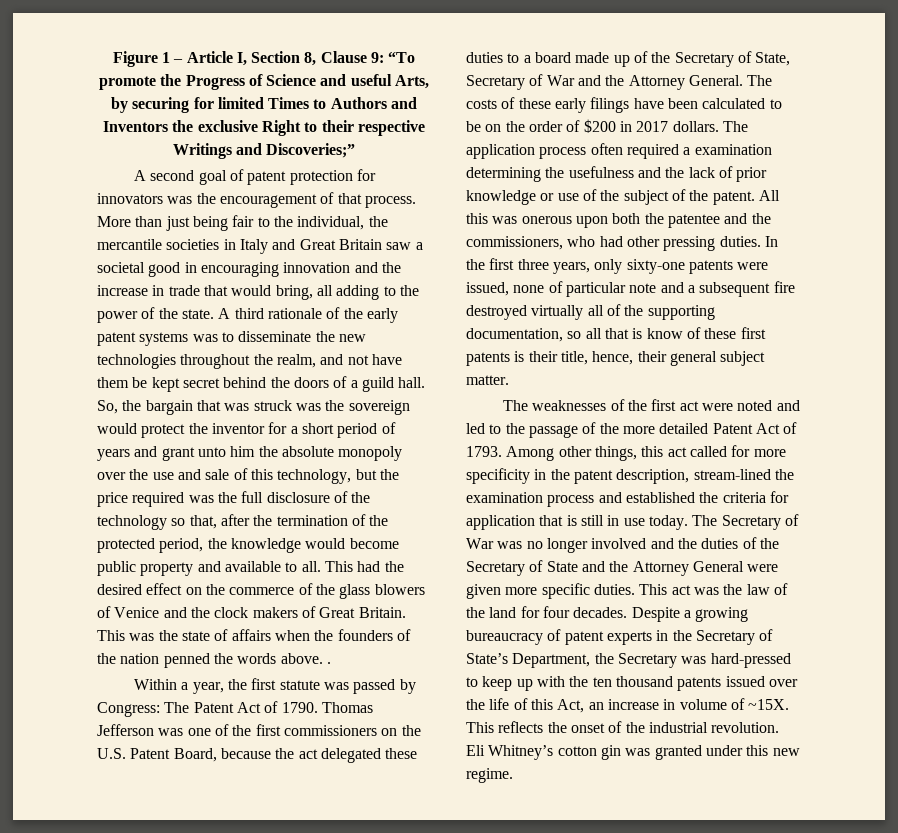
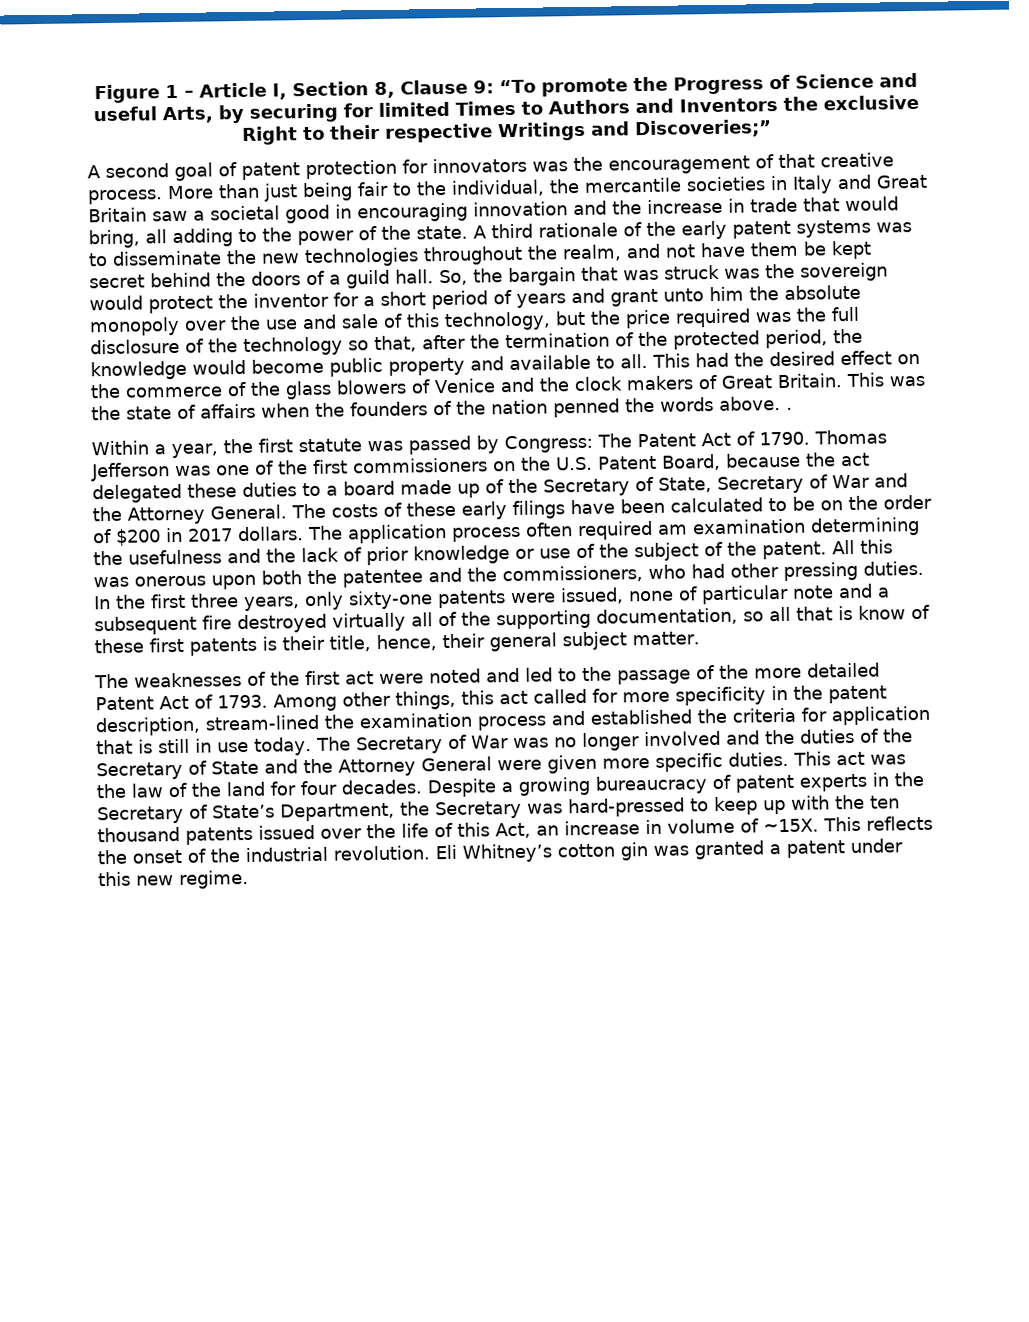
- A second goal of patent protection for innovators was the encouragement of that process.
+ A second goal of patent protection for innovators was the encouragement of that creative process.
- The application process often required a examination determining the usefulness and the lack of prior knowledge or use of the subject of the patent.
+ The application process often required am examination determining the usefulness and the lack of prior knowledge or use of the subject of the patent.
- Eli Whitney’s cotton gin was granted under this new regime.
+ Eli Whitney’s cotton gin was granted a patent under this new regime.

